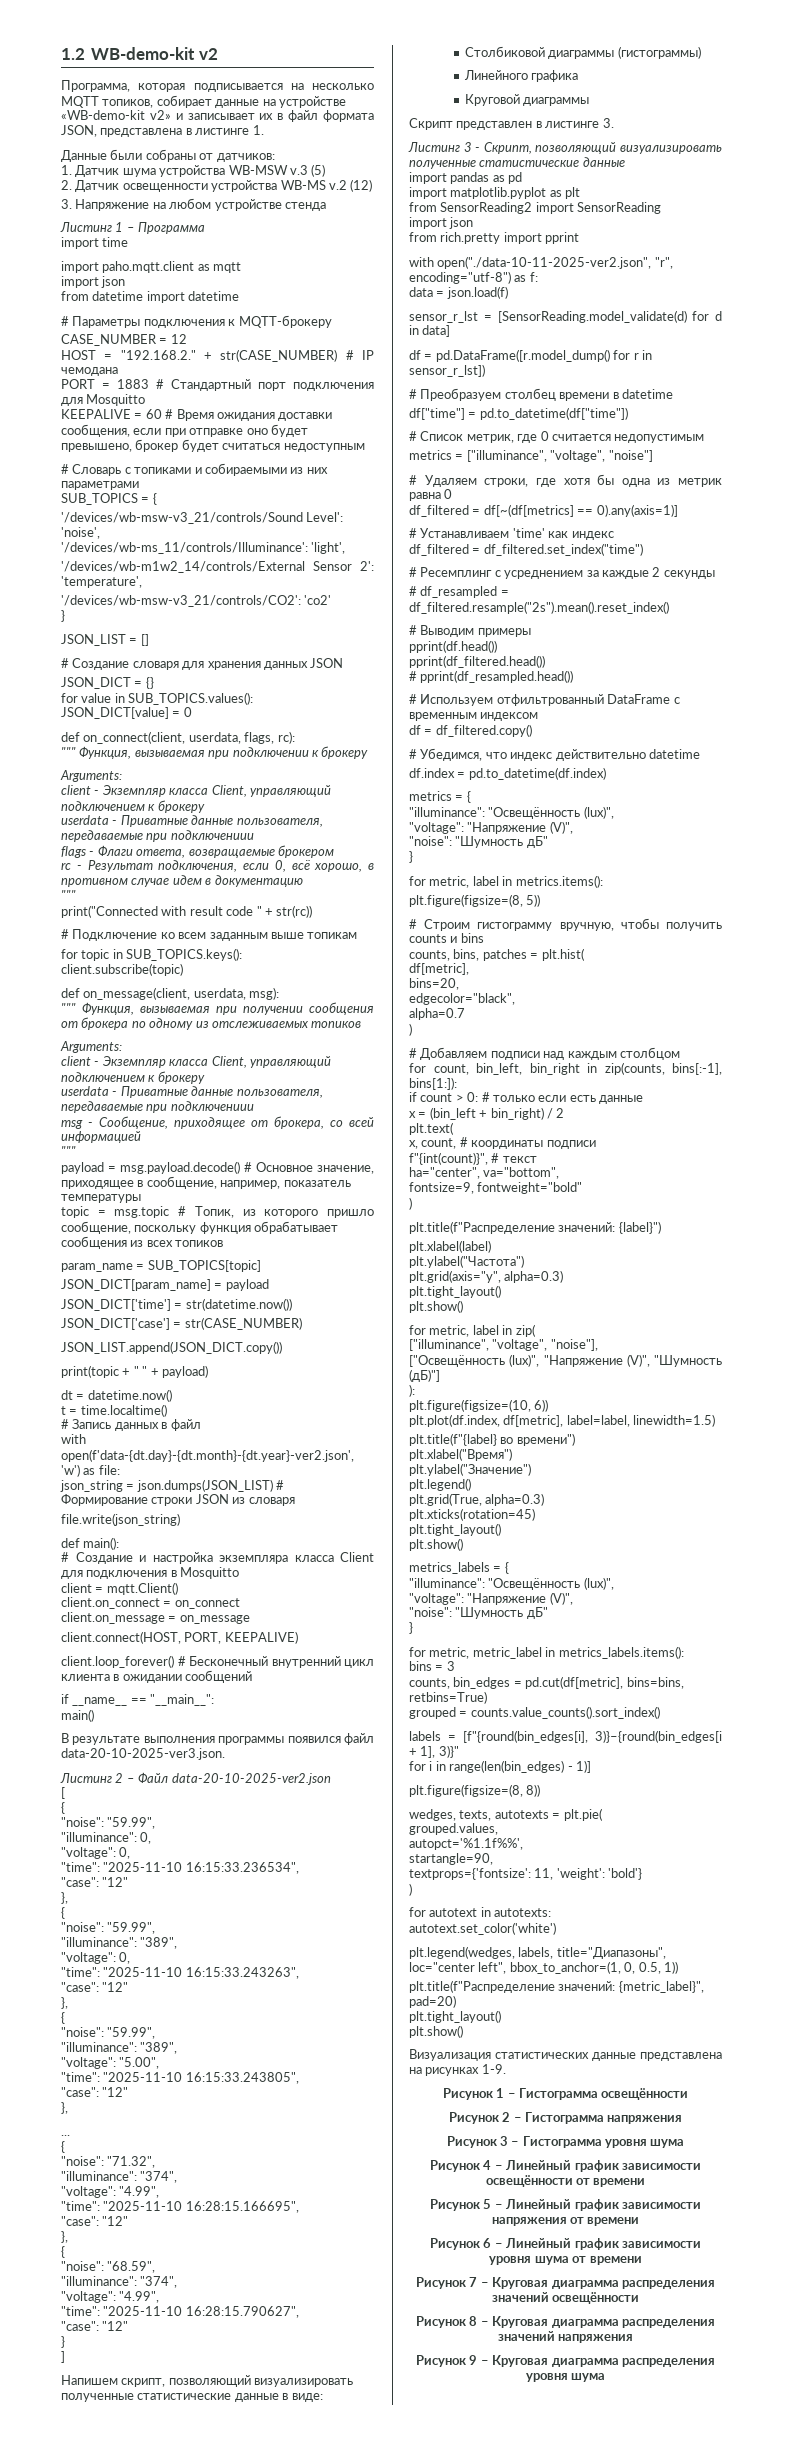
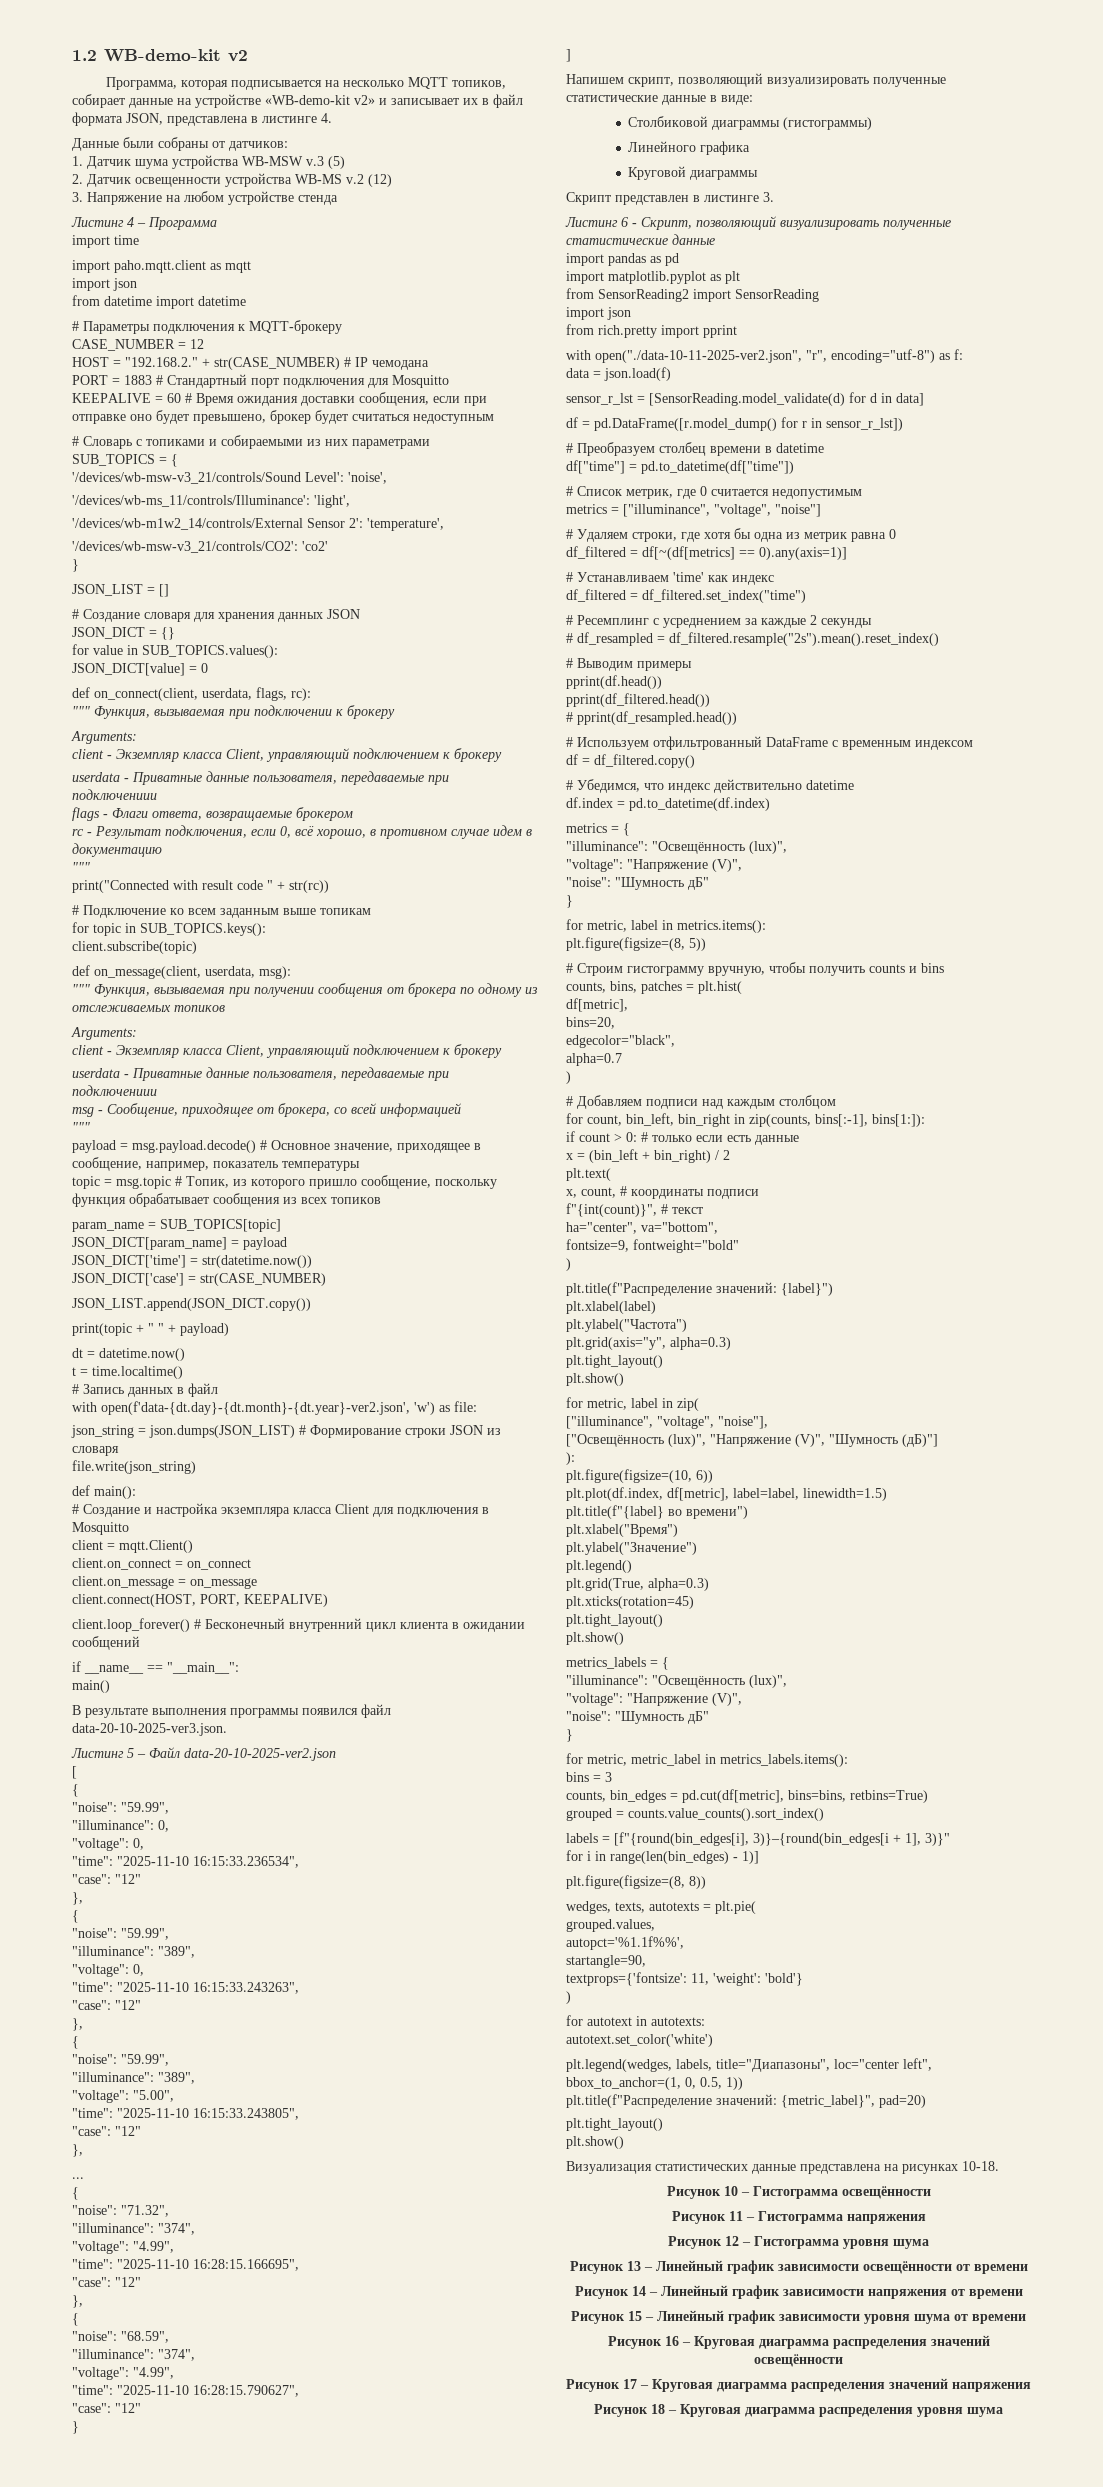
- Программа, которая подписывается на несколько MQTT топиков, собирает данные на устройстве «WB-demo-kit v2» и записывает их в файл формата JSON, представлена в листинге 1.
+ Программа, которая подписывается на несколько MQTT топиков, собирает данные на устройстве «WB-demo-kit v2» и записывает их в файл формата JSON, представлена в листинге 4.
- Листинг 1 – Программа
+ Листинг 4 – Программа
- Листинг 2 – Файл data-20-10-2025-ver2.json
+ Листинг 5 – Файл data-20-10-2025-ver2.json
- Листинг 3 - Скрипт, позволяющий визуализировать полученные статистические данные
+ Листинг 6 - Скрипт, позволяющий визуализировать полученные статистические данные
- Визуализация статистических данные представлена на рисунках 1-9.
- Рисунок 1 – Гистограмма освещённости
+ Визуализация статистических данные представлена на рисунках 10-18.
+ Рисунок 10 – Гистограмма освещённости
- Рисунок 2 – Гистограмма напряжения
+ Рисунок 11 – Гистограмма напряжения
- Рисунок 3 – Гистограмма уровня шума
+ Рисунок 12 – Гистограмма уровня шума
- Рисунок 4 – Линейный график зависимости освещённости от времени
+ Рисунок 13 – Линейный график зависимости освещённости от времени
- Рисунок 5 – Линейный график зависимости напряжения от времени
+ Рисунок 14 – Линейный график зависимости напряжения от времени
- Рисунок 6 – Линейный график зависимости уровня шума от времени
+ Рисунок 15 – Линейный график зависимости уровня шума от времени
- Рисунок 7 – Круговая диаграмма распределения значений освещённости
+ Рисунок 16 – Круговая диаграмма распределения значений освещённости
- Рисунок 8 – Круговая диаграмма распределения значений напряжения
+ Рисунок 17 – Круговая диаграмма распределения значений напряжения
- Рисунок 9 – Круговая диаграмма распределения уровня шума
+ Рисунок 18 – Круговая диаграмма распределения уровня шума

